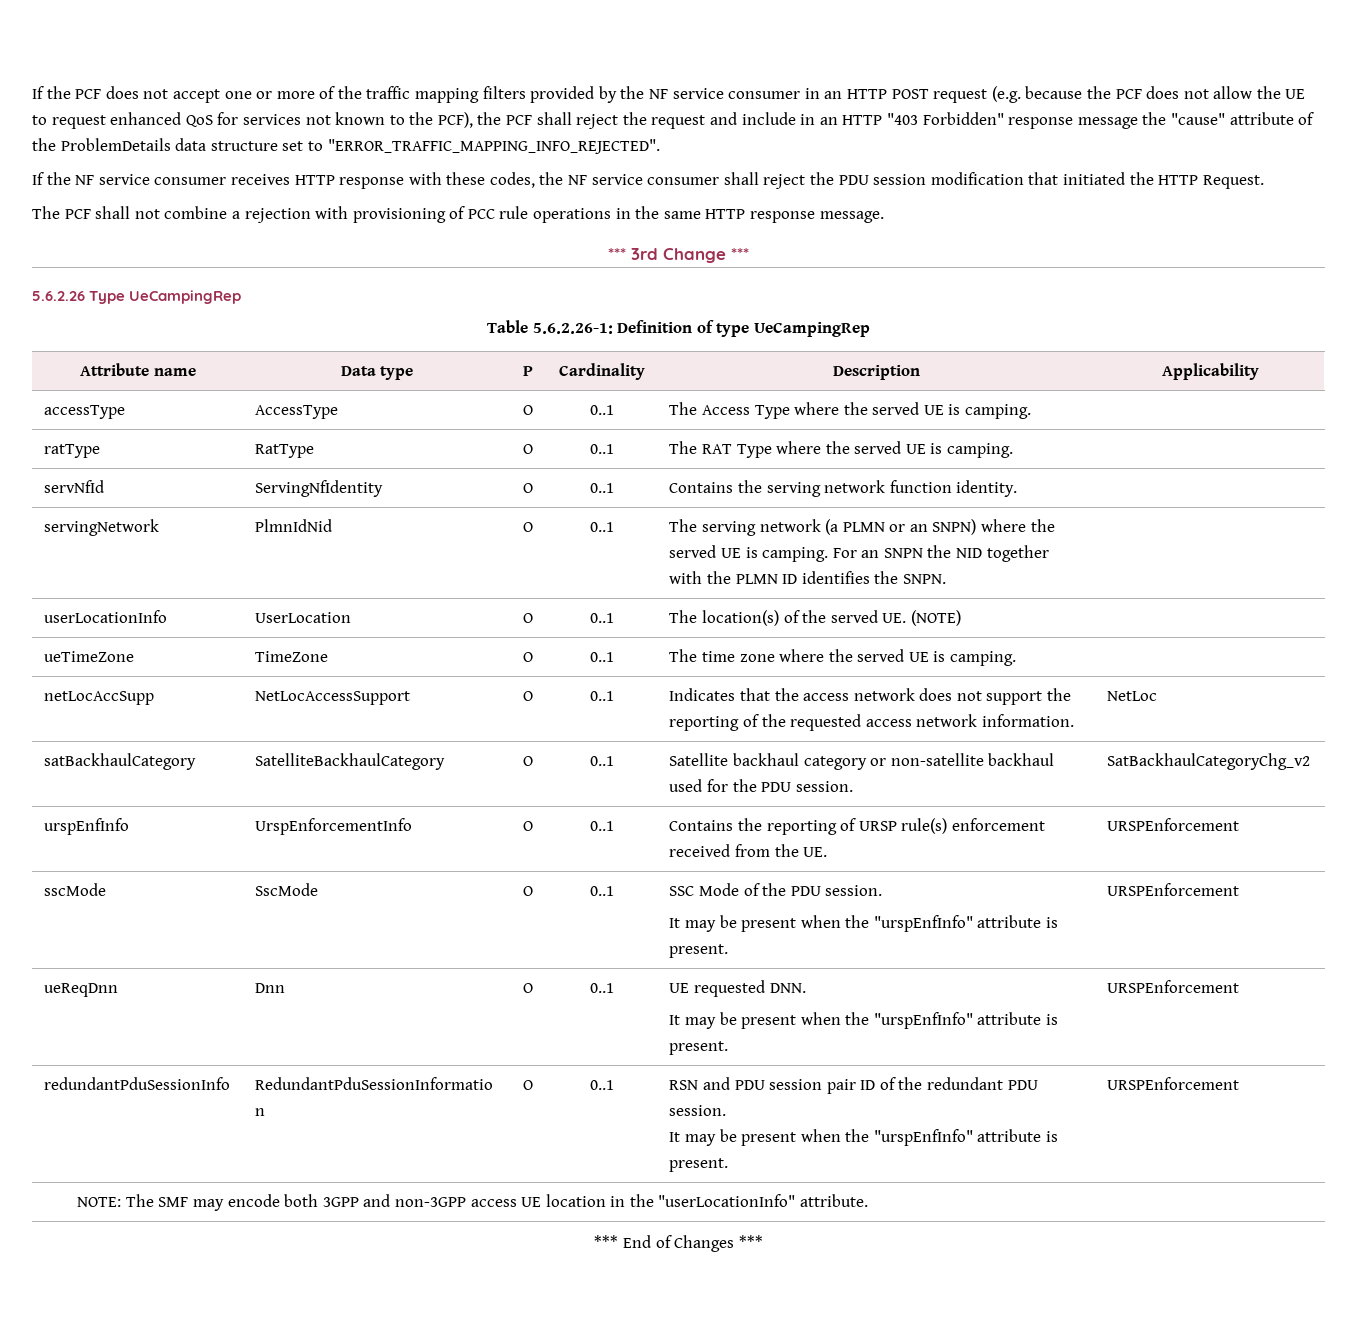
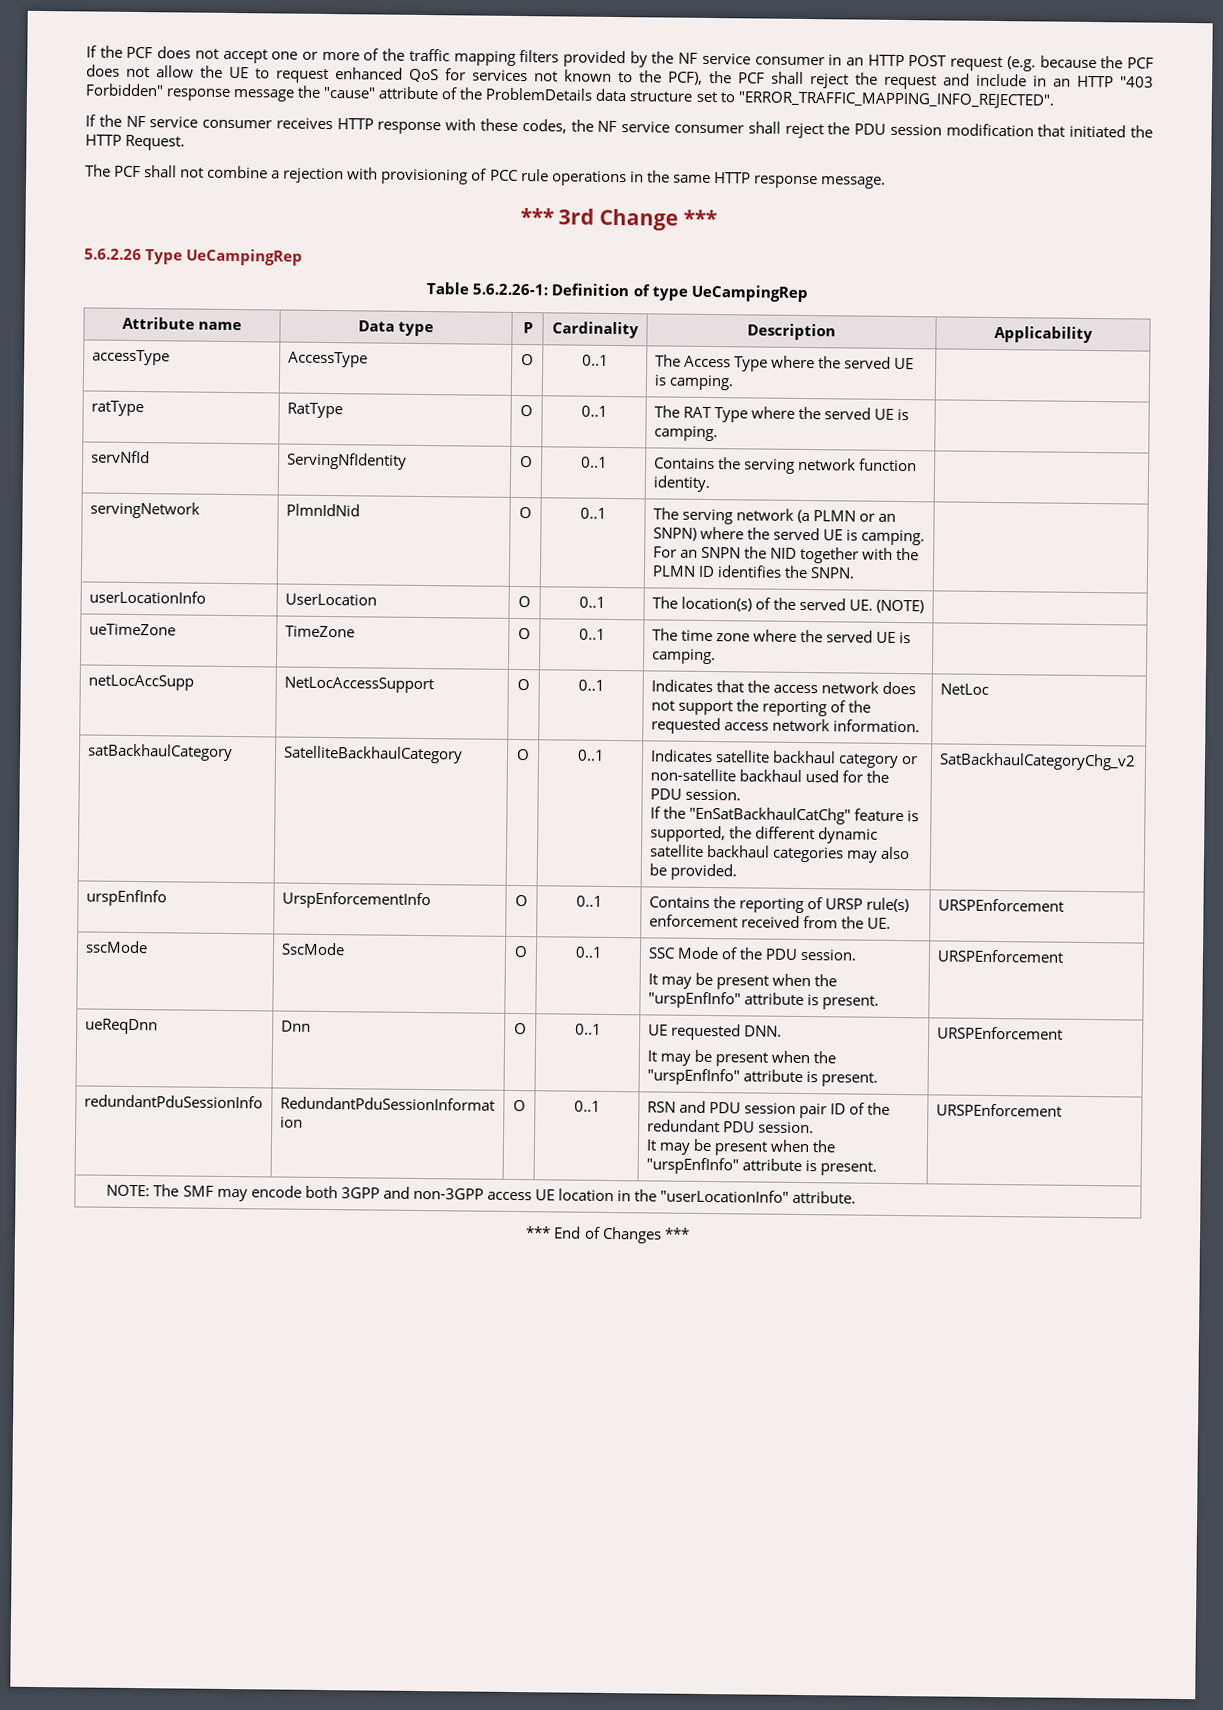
- satBackhaulCategory | SatelliteBackhaulCategory | O | 0..1 | Satellite backhaul category or non-satellite backhaul used for the PDU session. | SatBackhaulCategoryChg_v2
+ satBackhaulCategory | SatelliteBackhaulCategory | O | 0..1 | Indicates satellite backhaul category or non-satellite backhaul used for the PDU session.
+ If the "EnSatBackhaulCatChg" feature is supported, the different dynamic satellite backhaul categories may also be provided. | SatBackhaulCategoryChg_v2

